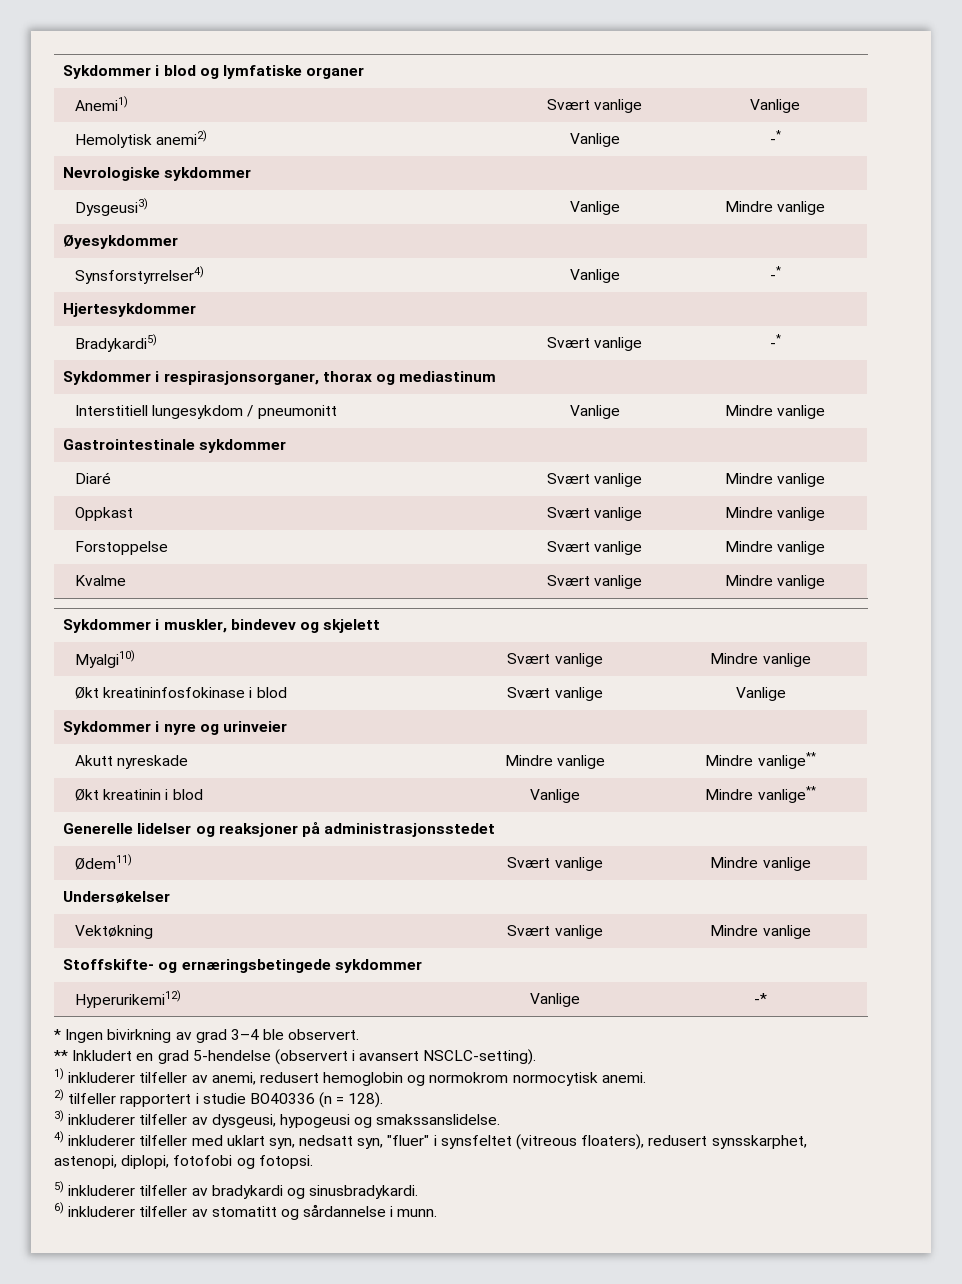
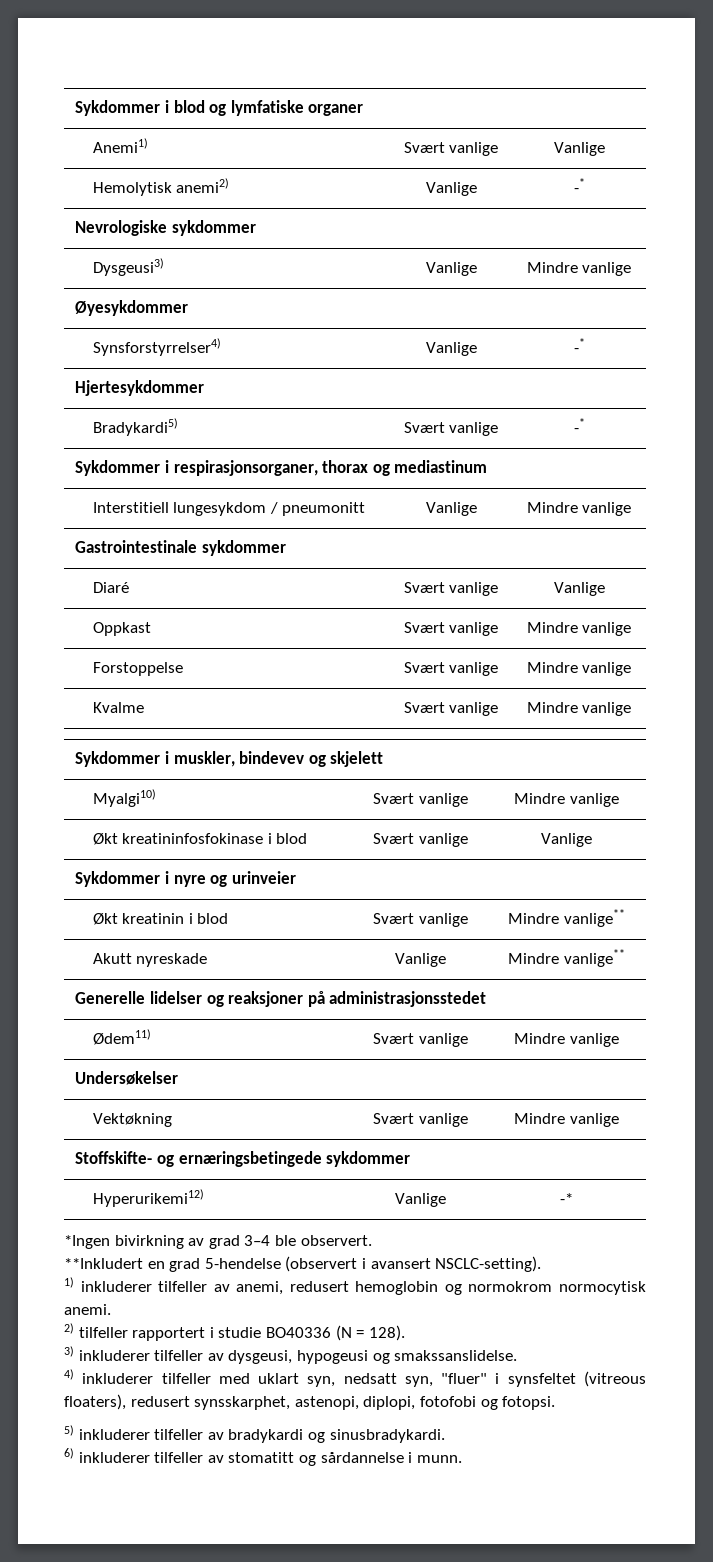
- Diaré | Svært vanlige | Mindre vanlige
+ Diaré | Svært vanlige | Vanlige
- Akutt nyreskade | Mindre vanlige | Mindre vanlige**
+ Økt kreatinin i blod | Svært vanlige | Mindre vanlige**
- Økt kreatinin i blod | Vanlige | Mindre vanlige**
+ Akutt nyreskade | Vanlige | Mindre vanlige**
- * Ingen bivirkning av grad 3–4 ble observert.
+ *Ingen bivirkning av grad 3–4 ble observert.
- ** Inkludert en grad 5-hendelse (observert i avansert NSCLC-setting).
+ **Inkludert en grad 5-hendelse (observert i avansert NSCLC-setting).
- 2) tilfeller rapportert i studie BO40336 (n = 128).
+ 2) tilfeller rapportert i studie BO40336 (N = 128).

